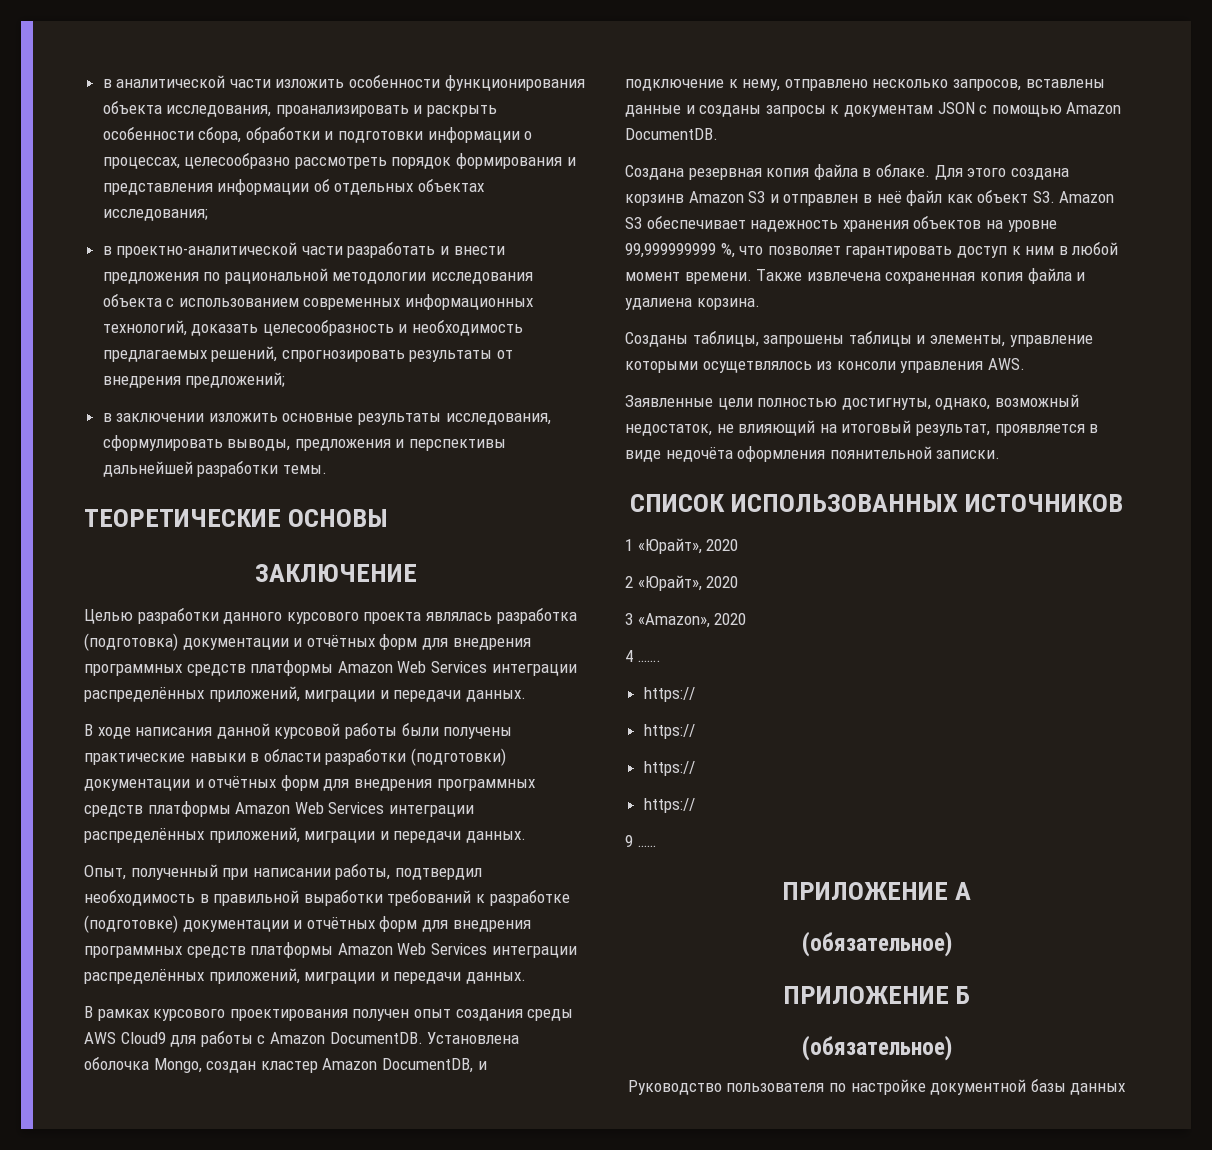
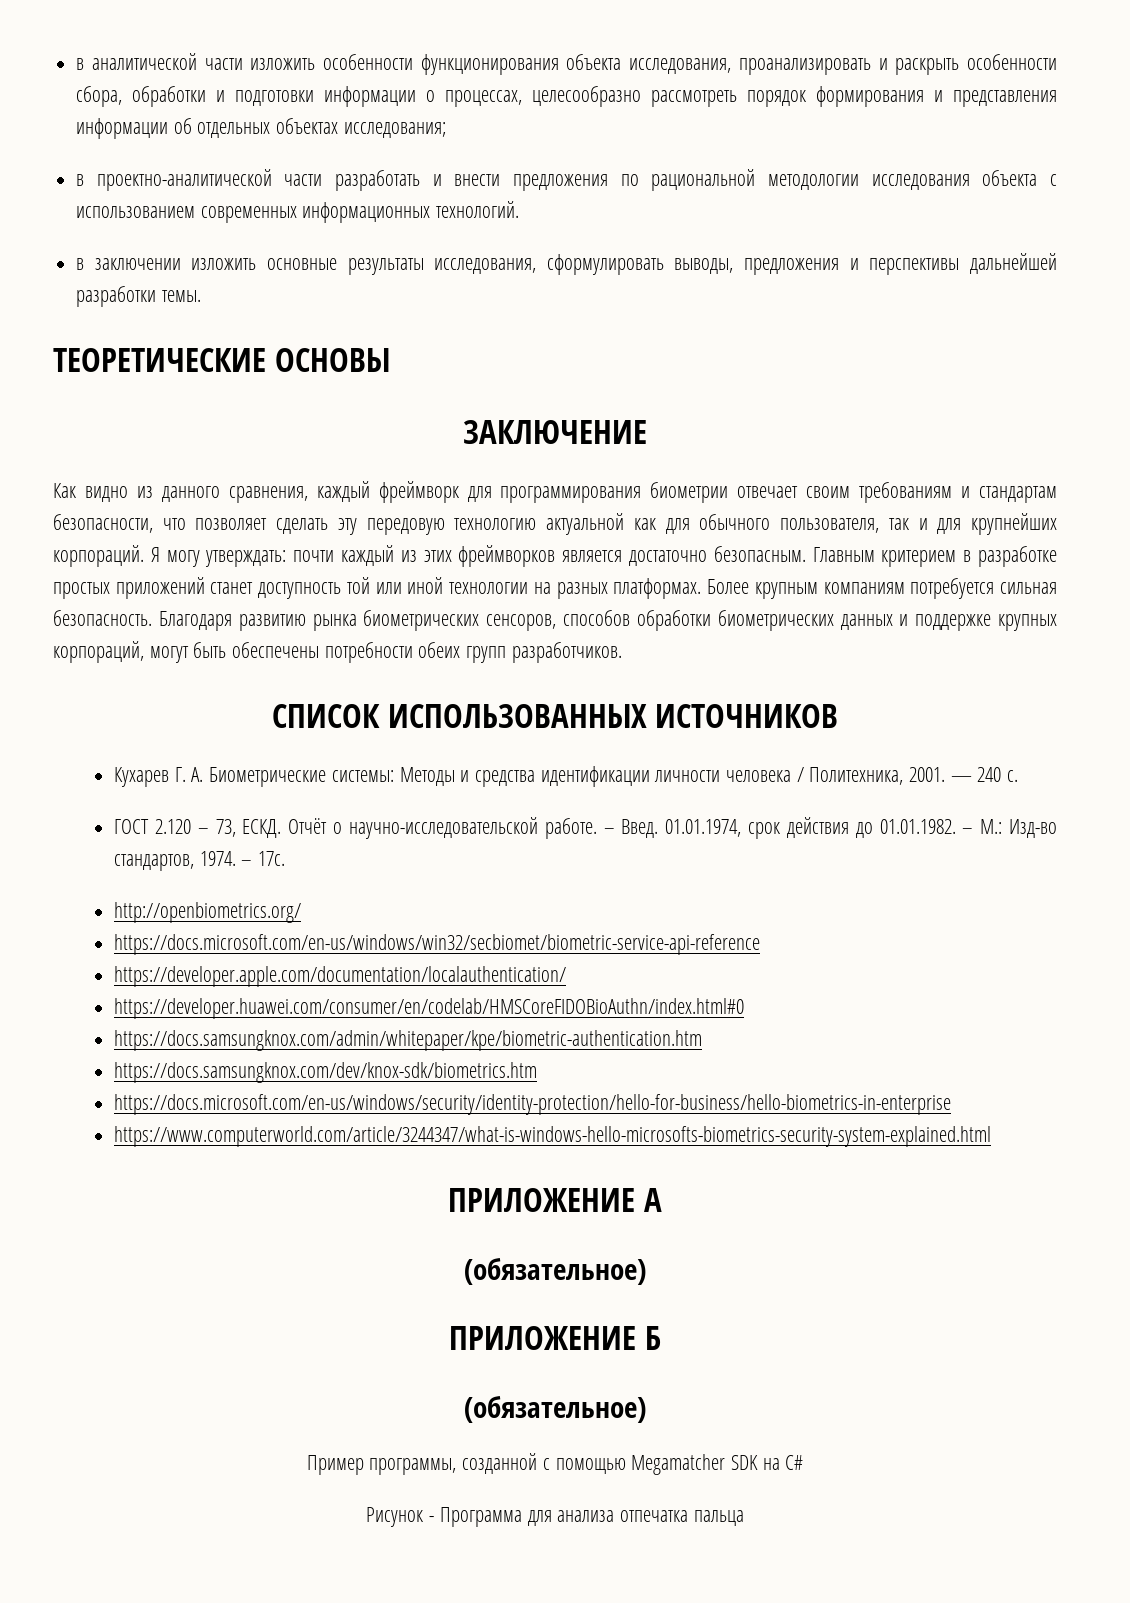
- в проектно-аналитической части разработать и внести предложения по рациональной методологии исследования объекта с использованием современных информационных технологий, доказать целесообразность и необходимость предлагаемых решений, спрогнозировать результаты от внедрения предложений;
+ в проектно-аналитической части разработать и внести предложения по рациональной методологии исследования объекта с использованием современных информационных технологий.
- Целью разработки данного курсового проекта являлась разработка (подготовка) документации и отчётных форм для внедрения программных средств платформы Amazon Web Services интеграции распределённых приложений, миграции и передачи данных.
- В ходе написания данной курсовой работы были получены практические навыки в области разработки (подготовки) документации и отчётных форм для внедрения программных средств платформы Amazon Web Services интеграции распределённых приложений, миграции и передачи данных.
- Опыт, полученный при написании работы, подтвердил необходимость в правильной выработки требований к разработке (подготовке) документации и отчётных форм для внедрения программных средств платформы Amazon Web Services интеграции распределённых приложений, миграции и передачи данных.
- В рамках курсового проектирования получен опыт создания среды AWS Cloud9 для работы с Amazon DocumentDB. Установлена оболочка Mongo, создан кластер Amazon DocumentDB, и подключение к нему, отправлено несколько запросов, вставлены данные и созданы запросы к документам JSON с помощью Amazon DocumentDB.
- Создана резервная копия файла в облаке. Для этого создана корзинв Amazon S3 и отправлен в неё файл как объект S3. Amazon S3 обеспечивает надежность хранения объектов на уровне 99,999999999 %, что позволяет гарантировать доступ к ним в любой момент времени. Также извлечена сохраненная копия файла и удалиена корзина.
- Созданы таблицы, запрошены таблицы и элементы, управление которыми осущетвлялось из консоли управления AWS.
- Заявленные цели полностью достигнуты, однако, возможный недостаток, не влияющий на итоговый результат, проявляется в виде недочёта оформления поянительной записки.
+ Как видно из данного сравнения, каждый фреймворк для программирования биометрии отвечает своим требованиям и стандартам безопасности, что позволяет сделать эту передовую технологию актуальной как для обычного пользователя, так и для крупнейших корпораций. Я могу утверждать: почти каждый из этих фреймворков является достаточно безопасным. Главным критерием в разработке простых приложений станет доступность той или иной технологии на разных платформах. Более крупным компаниям потребуется сильная безопасность. Благодаря развитию рынка биометрических сенсоров, способов обработки биометрических данных и поддержке крупных корпораций, могут быть обеспечены потребности обеих групп разработчиков.
  СПИСОК ИСПОЛЬЗОВАННЫХ ИСТОЧНИКОВ
- 1 «Юрайт», 2020
- 2 «Юрайт», 2020
- 3 «Amazon», 2020
- 4 …….
- https://
- https://
- https://
- https://
- 9 ……
+ Кухарев Г. А. Биометрические системы: Методы и средства идентификации личности человека / Политехника, 2001. — 240 с.
+ ГОСТ 2.120 – 73, ЕСКД. Отчёт о научно-исследовательской работе. – Введ. 01.01.1974, срок действия до 01.01.1982. – М.: Изд-во стандартов, 1974. – 17с.
+ http://openbiometrics.org/
+ https://docs.microsoft.com/en-us/windows/win32/secbiomet/biometric-service-api-reference
+ https://developer.apple.com/documentation/localauthentication/
+ https://developer.huawei.com/consumer/en/codelab/HMSCoreFIDOBioAuthn/index.html#0
+ https://docs.samsungknox.com/admin/whitepaper/kpe/biometric-authentication.htm
+ https://docs.samsungknox.com/dev/knox-sdk/biometrics.htm
+ https://docs.microsoft.com/en-us/windows/security/identity-protection/hello-for-business/hello-biometrics-in-enterprise
+ https://www.computerworld.com/article/3244347/what-is-windows-hello-microsofts-biometrics-security-system-explained.html
- Руководство пользователя по настройке документной базы данных
+ Пример программы, созданной с помощью Megamatcher SDK на C#
+ Рисунок - Программа для анализа отпечатка пальца

